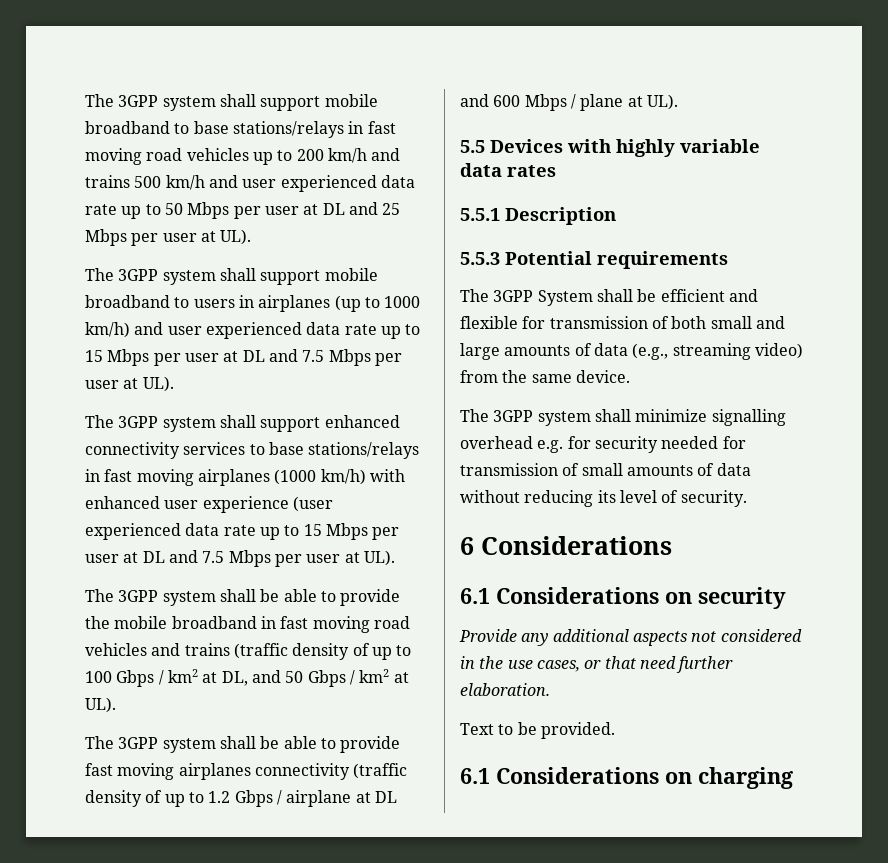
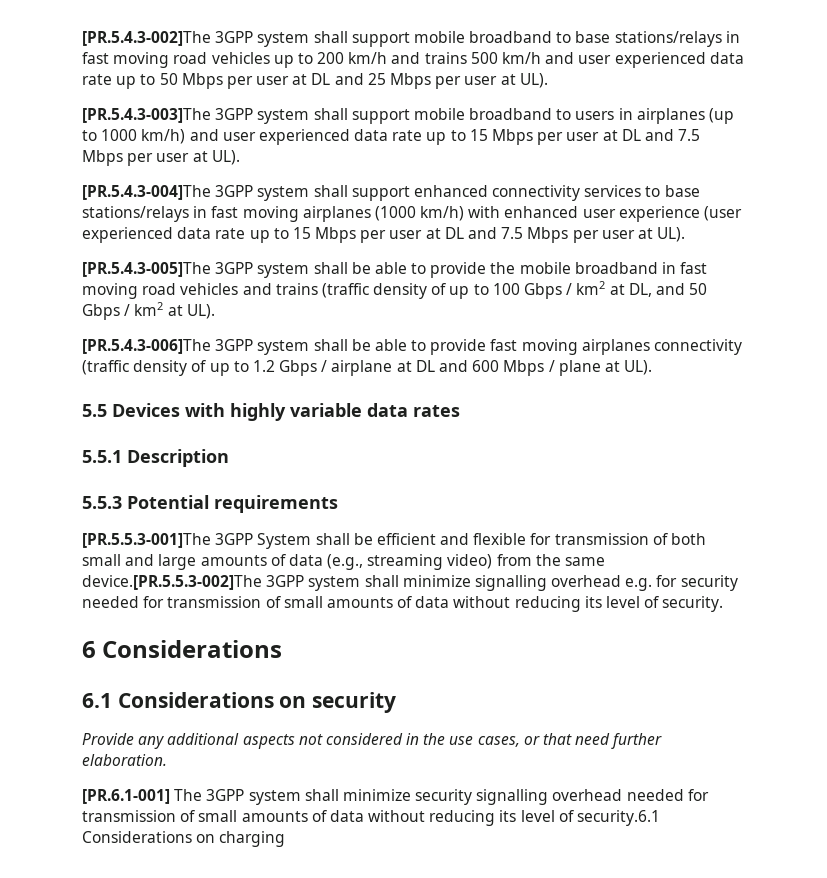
- The 3GPP system shall support mobile broadband to base stations/relays in fast moving road vehicles up to 200 km/h and trains 500 km/h and user experienced data rate up to 50 Mbps per user at DL and 25 Mbps per user at UL).
+ [PR.5.4.3-002]The 3GPP system shall support mobile broadband to base stations/relays in fast moving road vehicles up to 200 km/h and trains 500 km/h and user experienced data rate up to 50 Mbps per user at DL and 25 Mbps per user at UL).
- The 3GPP system shall support mobile broadband to users in airplanes (up to 1000 km/h) and user experienced data rate up to 15 Mbps per user at DL and 7.5 Mbps per user at UL).
+ [PR.5.4.3-003]The 3GPP system shall support mobile broadband to users in airplanes (up to 1000 km/h) and user experienced data rate up to 15 Mbps per user at DL and 7.5 Mbps per user at UL).
- The 3GPP system shall support enhanced connectivity services to base stations/relays in fast moving airplanes (1000 km/h) with enhanced user experience (user experienced data rate up to 15 Mbps per user at DL and 7.5 Mbps per user at UL).
+ [PR.5.4.3-004]The 3GPP system shall support enhanced connectivity services to base stations/relays in fast moving airplanes (1000 km/h) with enhanced user experience (user experienced data rate up to 15 Mbps per user at DL and 7.5 Mbps per user at UL).
- The 3GPP system shall be able to provide the mobile broadband in fast moving road vehicles and trains (traffic density of up to 100 Gbps / km2 at DL, and 50 Gbps / km2 at UL).
+ [PR.5.4.3-005]The 3GPP system shall be able to provide the mobile broadband in fast moving road vehicles and trains (traffic density of up to 100 Gbps / km2 at DL, and 50 Gbps / km2 at UL).
- The 3GPP system shall be able to provide fast moving airplanes connectivity (traffic density of up to 1.2 Gbps / airplane at DL and 600 Mbps / plane at UL).
+ [PR.5.4.3-006]The 3GPP system shall be able to provide fast moving airplanes connectivity (traffic density of up to 1.2 Gbps / airplane at DL and 600 Mbps / plane at UL).
- The 3GPP System shall be efficient and flexible for transmission of both small and large amounts of data (e.g., streaming video) from the same device.
- The 3GPP system shall minimize signalling overhead e.g. for security needed for transmission of small amounts of data without reducing its level of security.
+ [PR.5.5.3-001]The 3GPP System shall be efficient and flexible for transmission of both small and large amounts of data (e.g., streaming video) from the same device.[PR.5.5.3-002]The 3GPP system shall minimize signalling overhead e.g. for security needed for transmission of small amounts of data without reducing its level of security.
- Text to be provided.
- 6.1 Considerations on charging
+ [PR.6.1-001] The 3GPP system shall minimize security signalling overhead needed for transmission of small amounts of data without reducing its level of security.6.1 Considerations on charging

